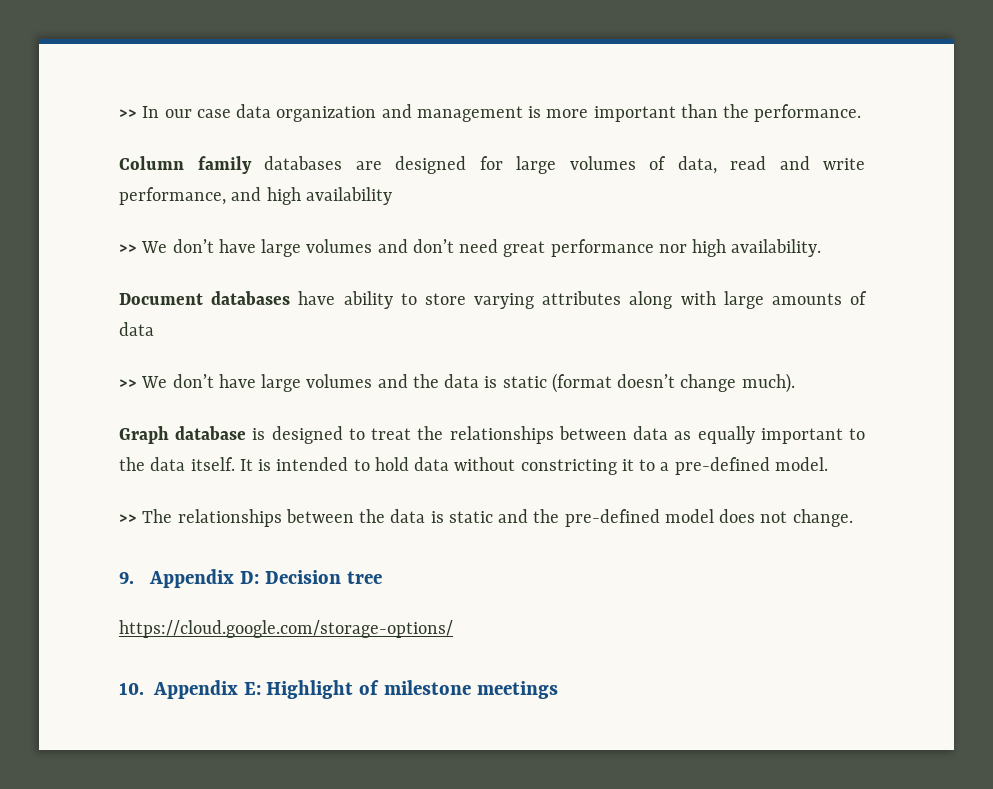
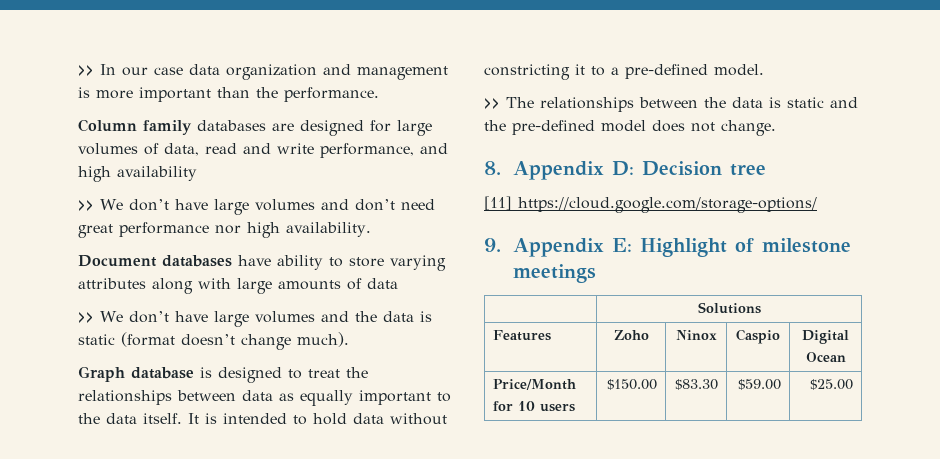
- 9. Appendix D: Decision tree
+ 8. Appendix D: Decision tree
- https://cloud.google.com/storage-options/
+ [11] https://cloud.google.com/storage-options/
- 10. Appendix E: Highlight of milestone meetings
+ 9. Appendix E: Highlight of milestone meetings
+ | Solutions
+ Features | Zoho | Ninox | Caspio | Digital Ocean
+ Price/Month for 10 users | $150.00 | $83.30 | $59.00 | $25.00

